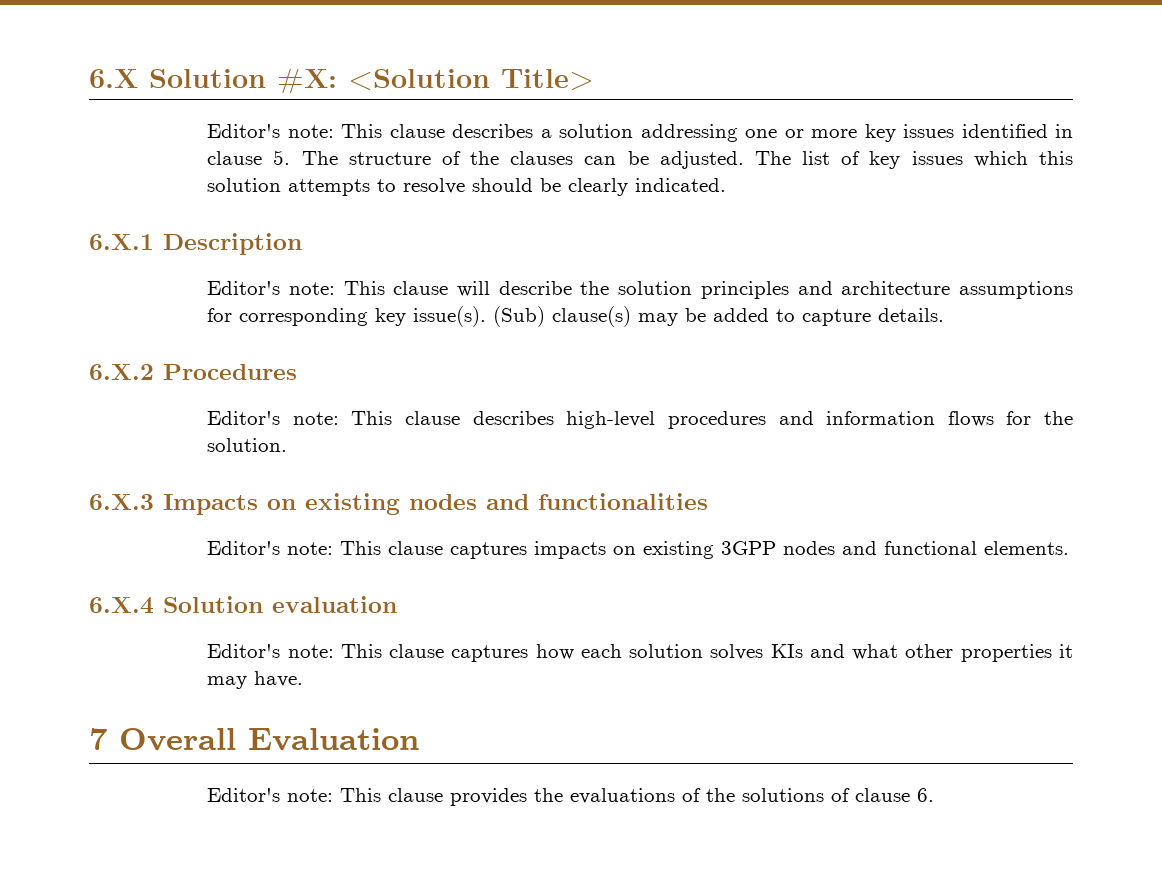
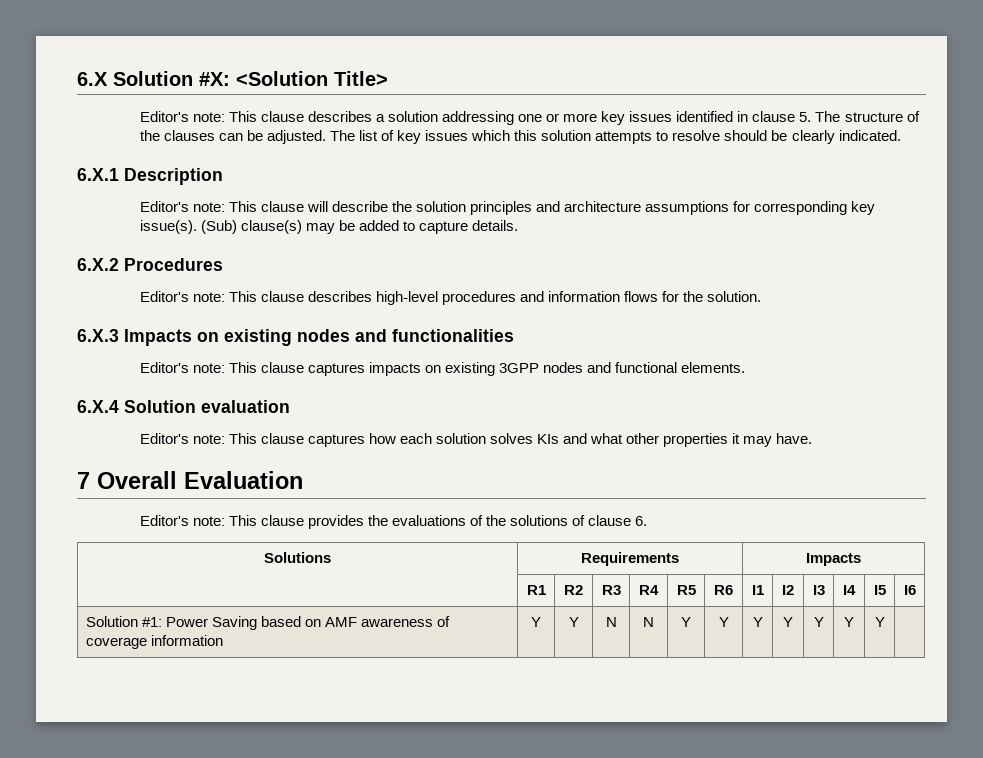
+ Solutions | Requirements | Impacts
+ | R1 | R2 | R3 | R4 | R5 | R6 | I1 | I2 | I3 | I4 | I5 | I6
+ Solution #1: Power Saving based on AMF awareness of coverage information | Y | Y | N | N | Y | Y | Y | Y | Y | Y | Y |

